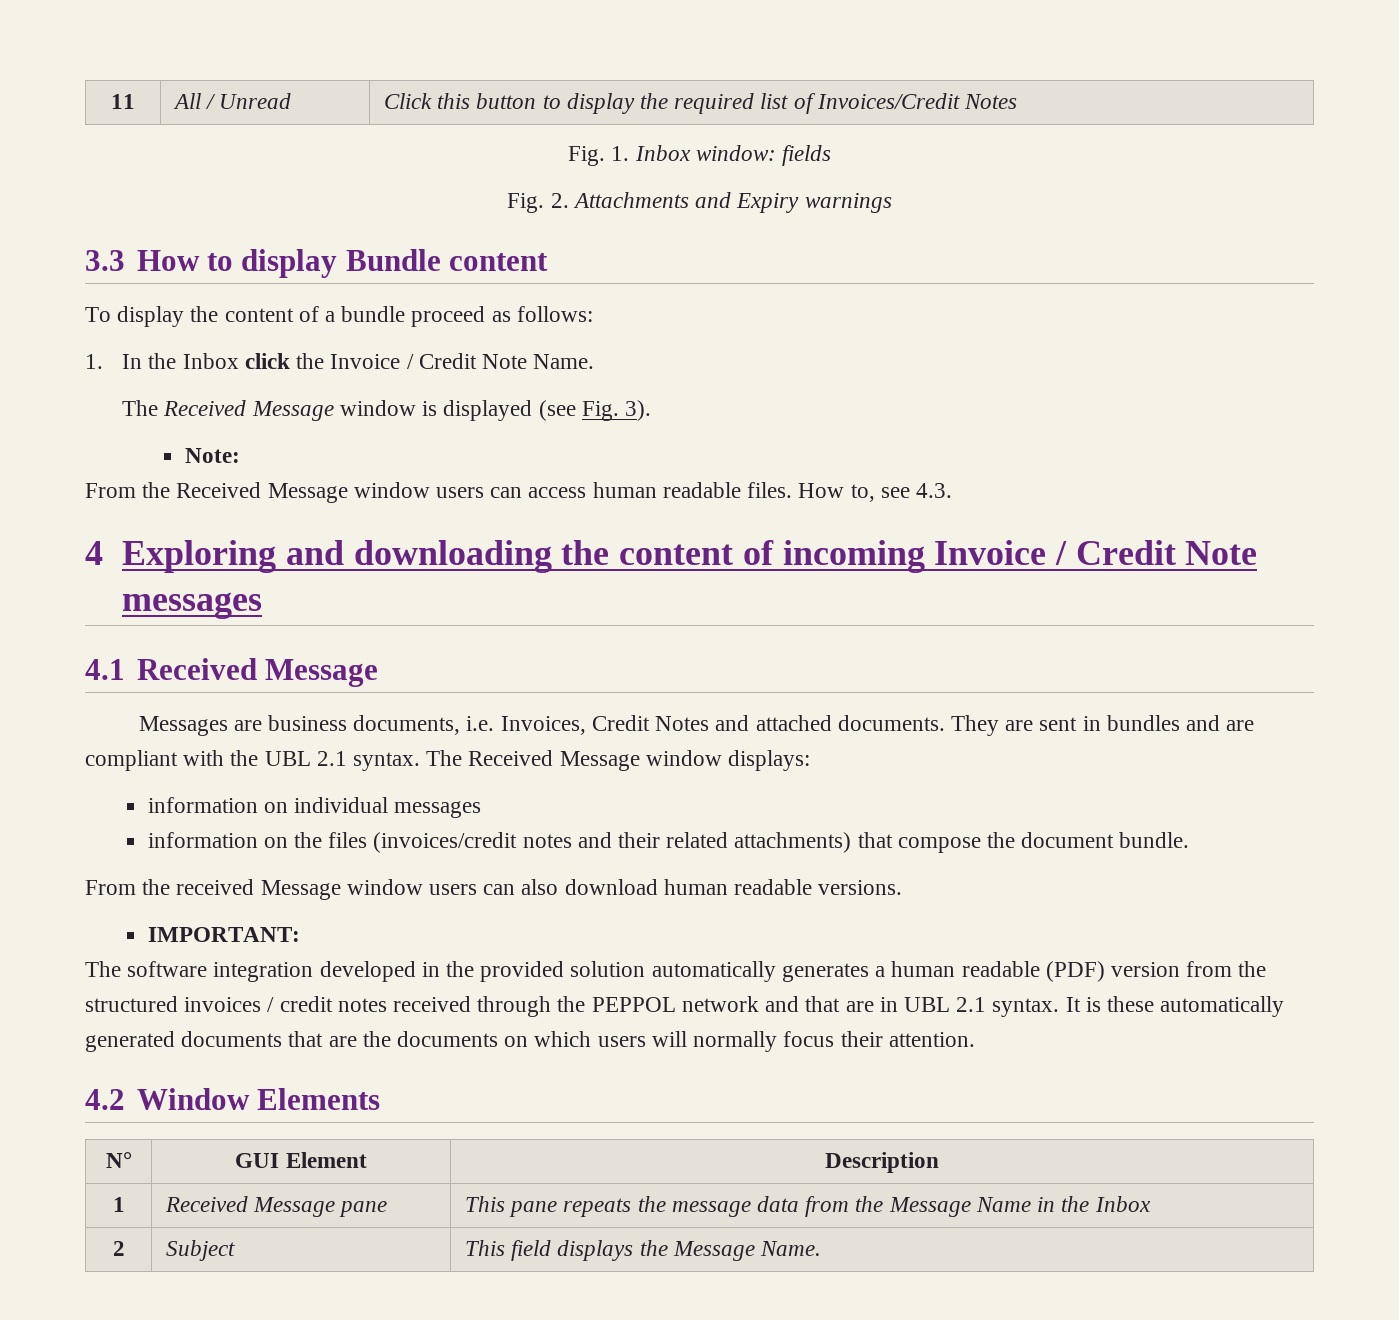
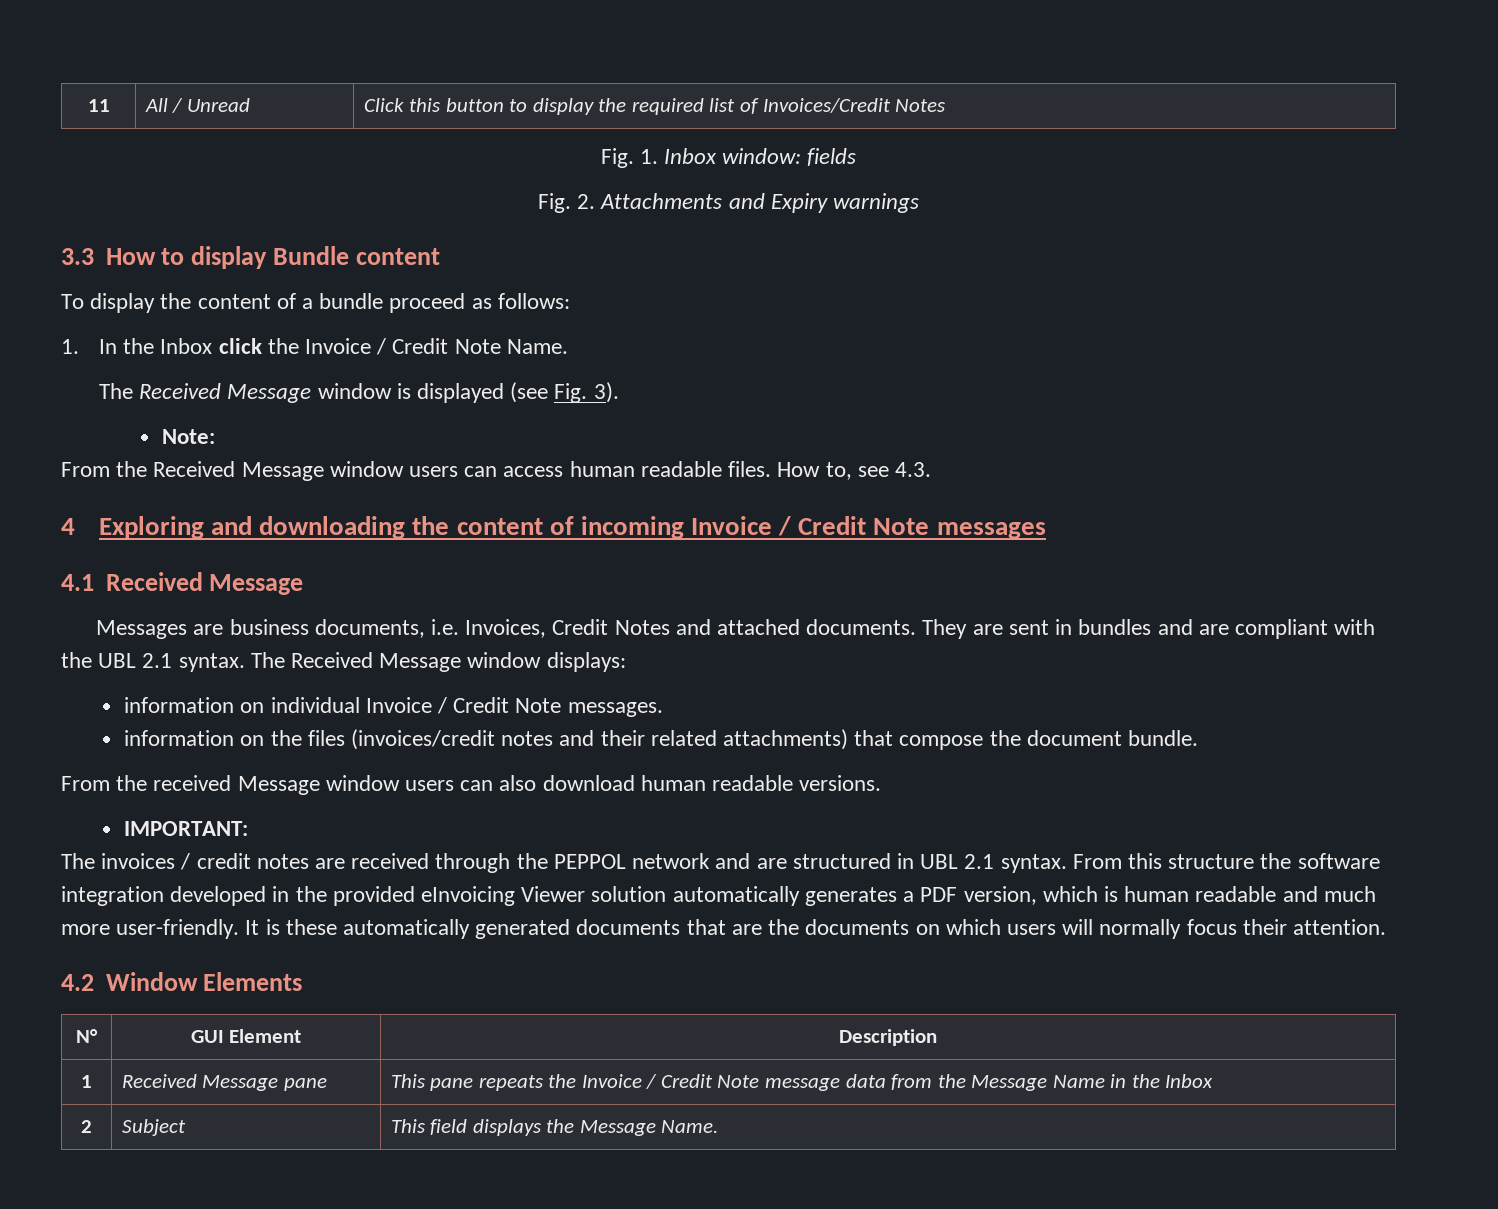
- information on individual messages
+ information on individual Invoice / Credit Note messages.
- The software integration developed in the provided solution automatically generates a human readable (PDF) version from the structured invoices / credit notes received through the PEPPOL network and that are in UBL 2.1 syntax.
+ The invoices / credit notes are received through the PEPPOL network and are structured in UBL 2.1 syntax. From this structure the software integration developed in the provided eInvoicing Viewer solution automatically generates a PDF version, which is human readable and much more user-friendly.
- 1 | Received Message pane | This pane repeats the message data from the Message Name in the Inbox
+ 1 | Received Message pane | This pane repeats the Invoice / Credit Note message data from the Message Name in the Inbox

